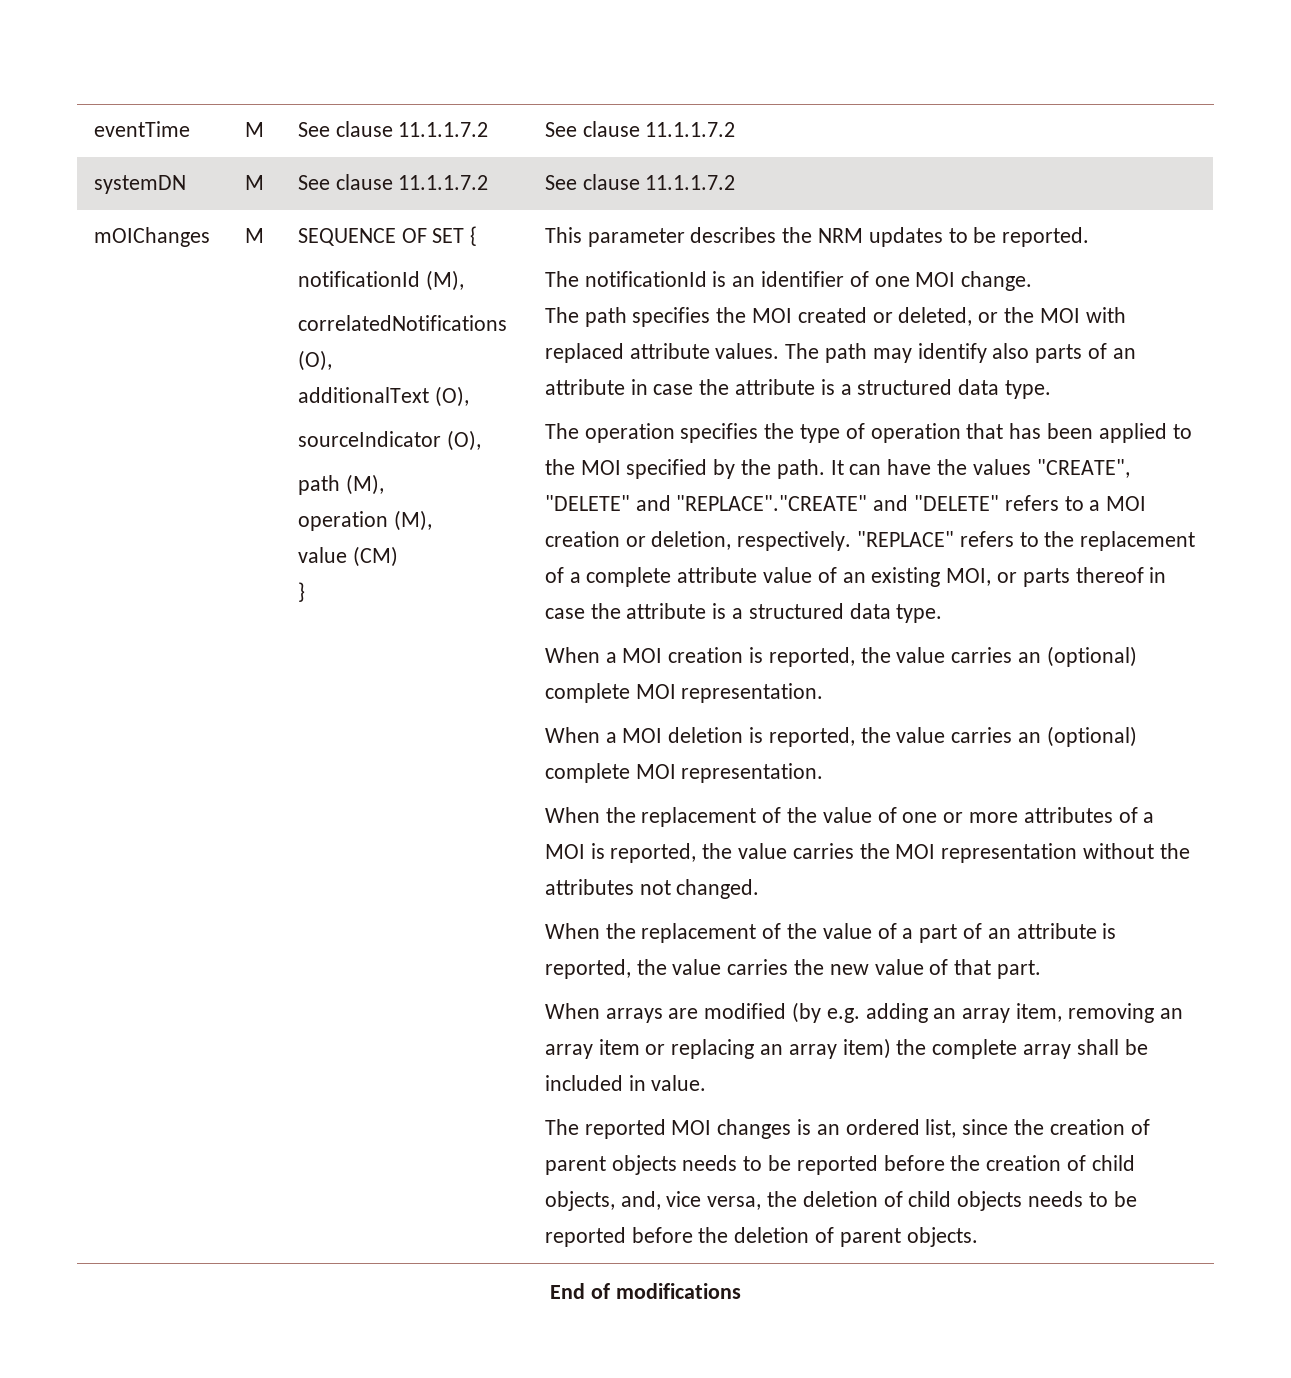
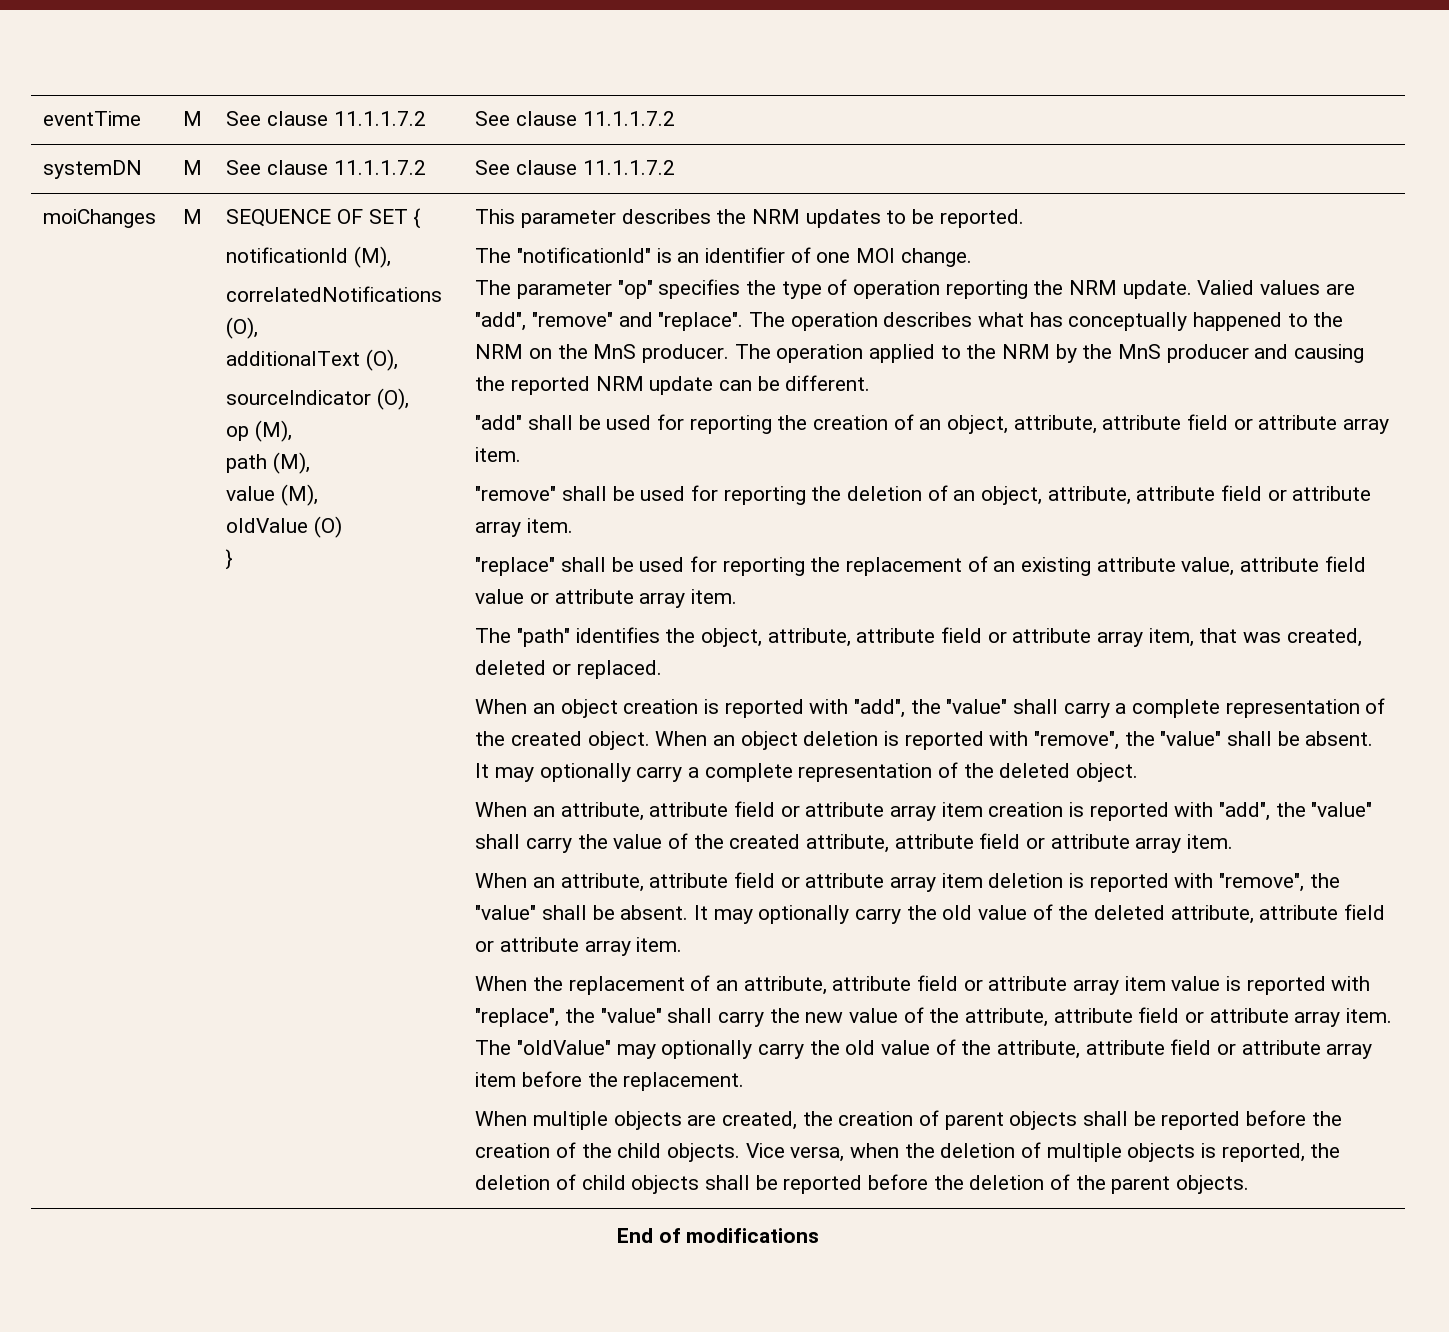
- mOIChanges
+ moiChanges
+ op (M),
- operation (M),
- value (CM)
+ value (M),
+ oldValue (O)
- The notificationId is an identifier of one MOI change.
+ The "notificationId" is an identifier of one MOI change.
- The path specifies the MOI created or deleted, or the MOI with replaced attribute values. The path may identify also parts of an attribute in case the attribute is a structured data type.
- The operation specifies the type of operation that has been applied to the MOI specified by the path. It can have the values "CREATE", "DELETE" and "REPLACE"."CREATE" and "DELETE" refers to a MOI creation or deletion, respectively. "REPLACE" refers to the replacement of a complete attribute value of an existing MOI, or parts thereof in case the attribute is a structured data type.
- When a MOI creation is reported, the value carries an (optional) complete MOI representation.
- When a MOI deletion is reported, the value carries an (optional) complete MOI representation.
- When the replacement of the value of one or more attributes of a MOI is reported, the value carries the MOI representation without the attributes not changed.
- When the replacement of the value of a part of an attribute is reported, the value carries the new value of that part.
- When arrays are modified (by e.g. adding an array item, removing an array item or replacing an array item) the complete array shall be included in value.
- The reported MOI changes is an ordered list, since the creation of parent objects needs to be reported before the creation of child objects, and, vice versa, the deletion of child objects needs to be reported before the deletion of parent objects.
+ The parameter "op" specifies the type of operation reporting the NRM update. Valied values are "add", "remove" and "replace". The operation describes what has conceptually happened to the NRM on the MnS producer. The operation applied to the NRM by the MnS producer and causing the reported NRM update can be different.
+ "add" shall be used for reporting the creation of an object, attribute, attribute field or attribute array item.
+ "remove" shall be used for reporting the deletion of an object, attribute, attribute field or attribute array item.
+ "replace" shall be used for reporting the replacement of an existing attribute value, attribute field value or attribute array item.
+ The "path" identifies the object, attribute, attribute field or attribute array item, that was created, deleted or replaced.
+ When an object creation is reported with "add", the "value" shall carry a complete representation of the created object. When an object deletion is reported with "remove", the "value" shall be absent. It may optionally carry a complete representation of the deleted object.
+ When an attribute, attribute field or attribute array item creation is reported with "add", the "value" shall carry the value of the created attribute, attribute field or attribute array item.
+ When an attribute, attribute field or attribute array item deletion is reported with "remove", the "value" shall be absent. It may optionally carry the old value of the deleted attribute, attribute field or attribute array item.
+ When the replacement of an attribute, attribute field or attribute array item value is reported with "replace", the "value" shall carry the new value of the attribute, attribute field or attribute array item. The "oldValue" may optionally carry the old value of the attribute, attribute field or attribute array item before the replacement.
+ When multiple objects are created, the creation of parent objects shall be reported before the creation of the child objects. Vice versa, when the deletion of multiple objects is reported, the deletion of child objects shall be reported before the deletion of the parent objects.

